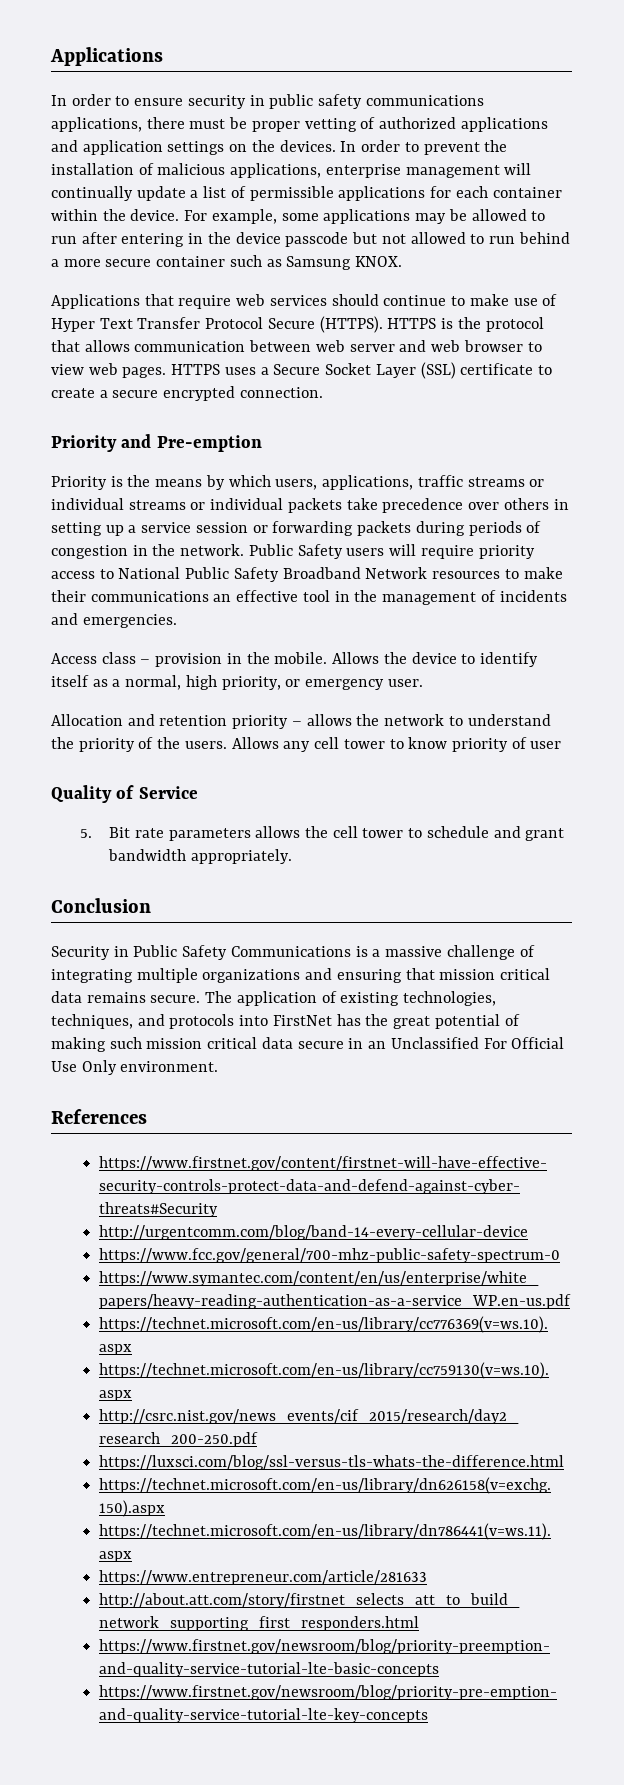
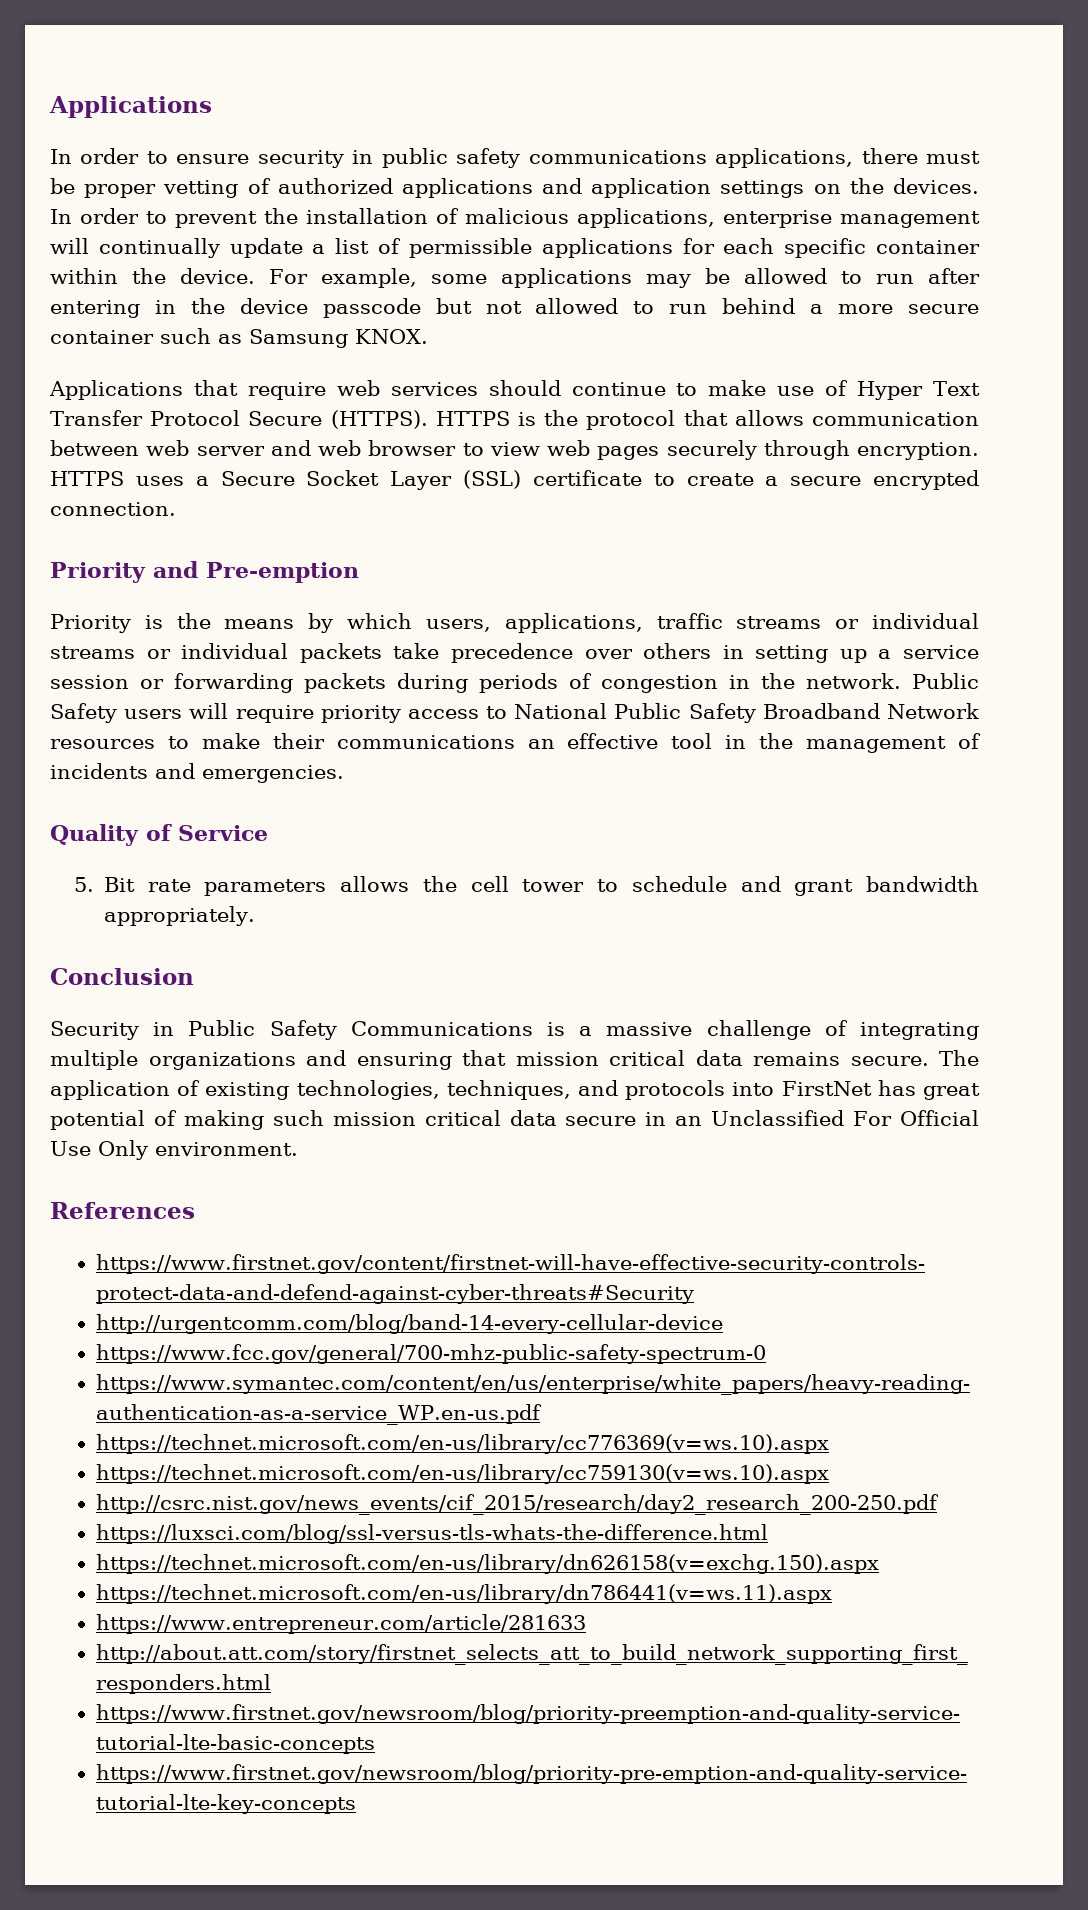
- In order to prevent the installation of malicious applications, enterprise management will continually update a list of permissible applications for each container within the device.
+ In order to prevent the installation of malicious applications, enterprise management will continually update a list of permissible applications for each specific container within the device.
- HTTPS is the protocol that allows communication between web server and web browser to view web pages.
+ HTTPS is the protocol that allows communication between web server and web browser to view web pages securely through encryption.
- Access class – provision in the mobile. Allows the device to identify itself as a normal, high priority, or emergency user.
- Allocation and retention priority – allows the network to understand the priority of the users. Allows any cell tower to know priority of user
- The application of existing technologies, techniques, and protocols into FirstNet has the great potential of making such mission critical data secure in an Unclassified For Official Use Only environment.
+ The application of existing technologies, techniques, and protocols into FirstNet has great potential of making such mission critical data secure in an Unclassified For Official Use Only environment.

